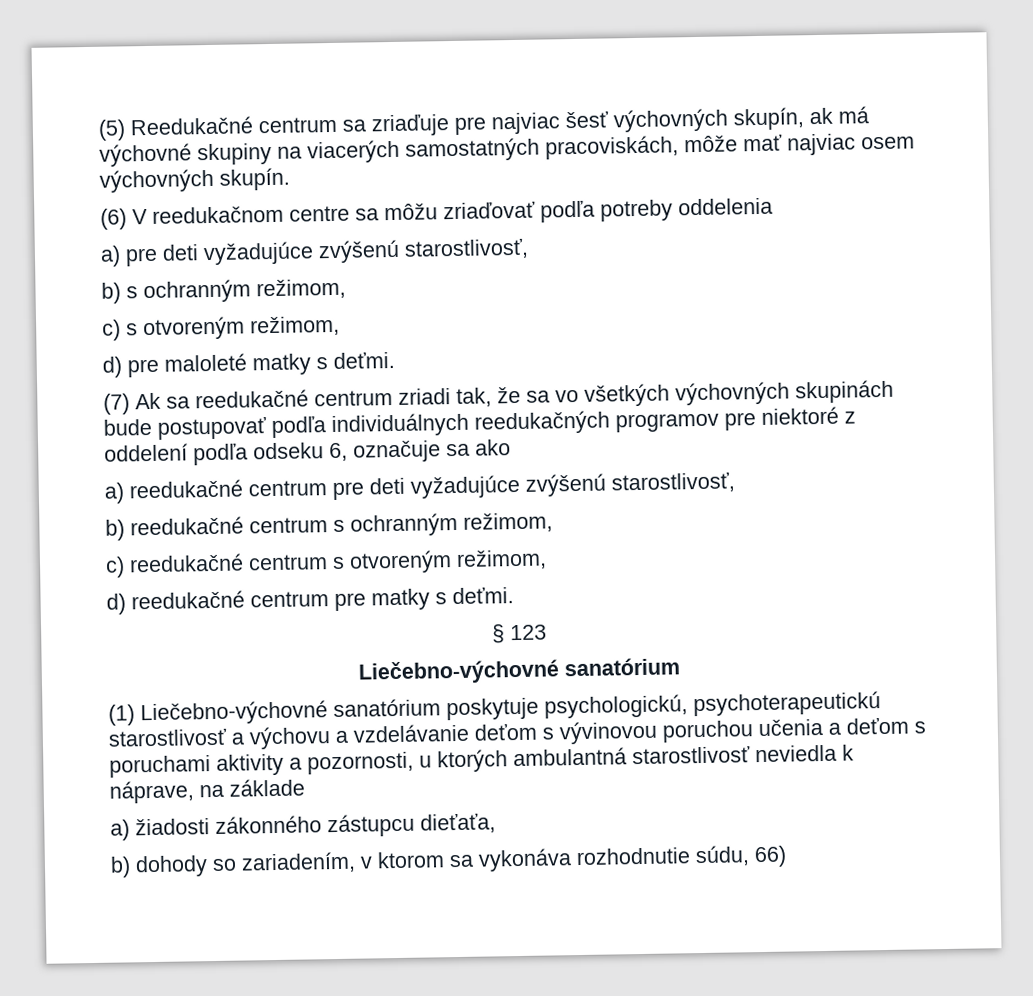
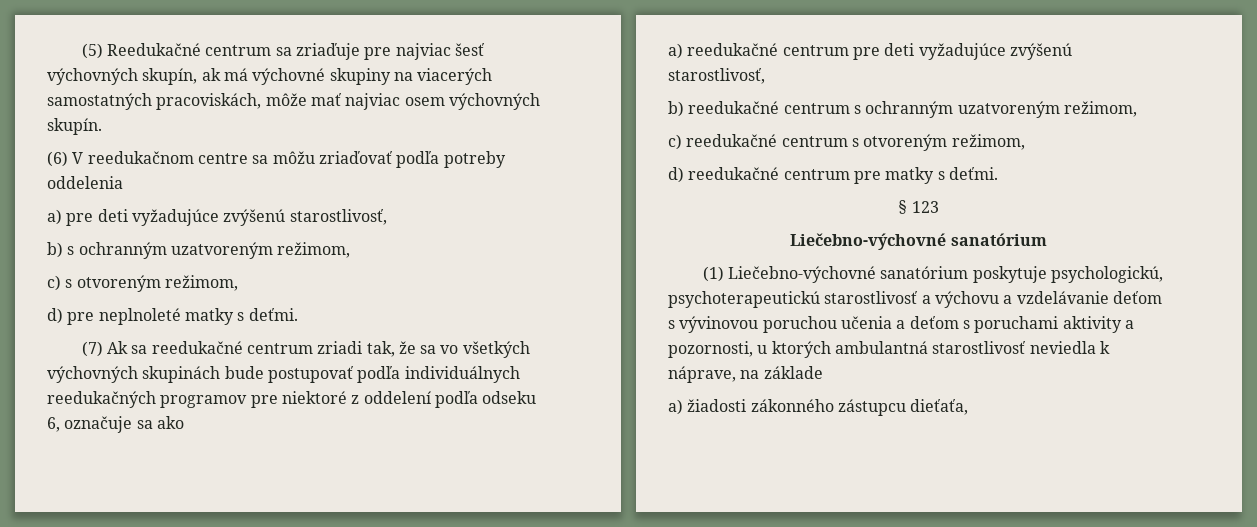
- b) s ochranným režimom,
+ b) s ochranným uzatvoreným režimom,
- d) pre maloleté matky s deťmi.
+ d) pre neplnoleté matky s deťmi.
- b) reedukačné centrum s ochranným režimom,
+ b) reedukačné centrum s ochranným uzatvoreným režimom,
- b) dohody so zariadením, v ktorom sa vykonáva rozhodnutie súdu, 66)

